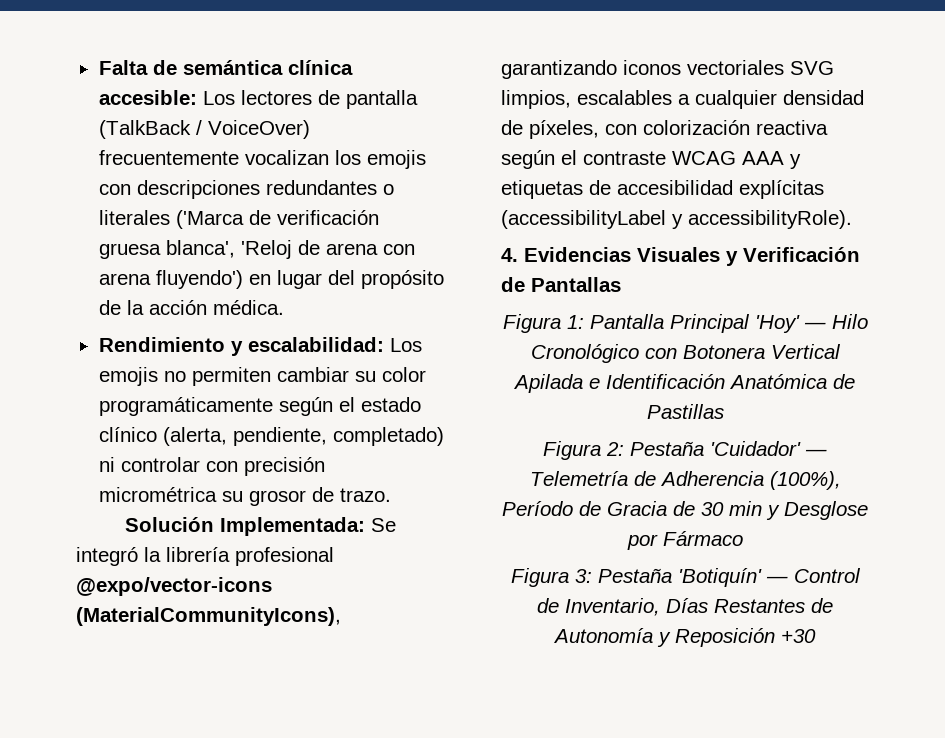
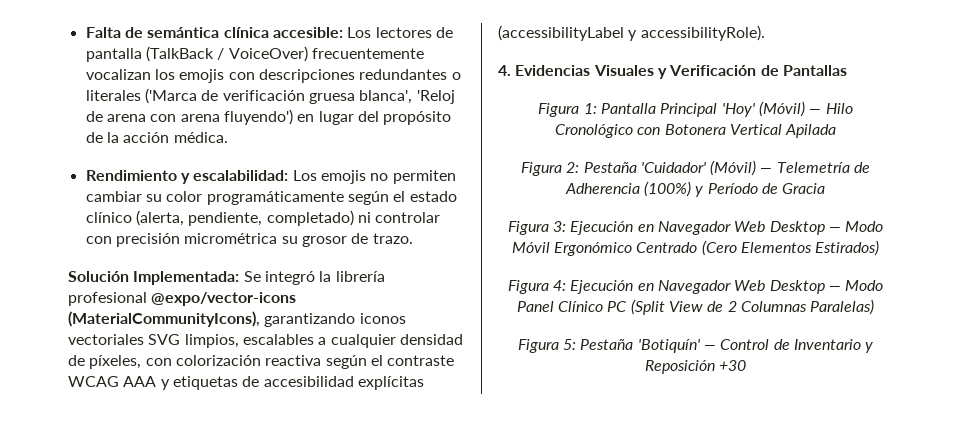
- Figura 1: Pantalla Principal 'Hoy' — Hilo Cronológico con Botonera Vertical Apilada e Identificación Anatómica de Pastillas
+ Figura 1: Pantalla Principal 'Hoy' (Móvil) — Hilo Cronológico con Botonera Vertical Apilada
- Figura 2: Pestaña 'Cuidador' — Telemetría de Adherencia (100%), Período de Gracia de 30 min y Desglose por Fármaco
- Figura 3: Pestaña 'Botiquín' — Control de Inventario, Días Restantes de Autonomía y Reposición +30
+ Figura 2: Pestaña 'Cuidador' (Móvil) — Telemetría de Adherencia (100%) y Período de Gracia
+ Figura 3: Ejecución en Navegador Web Desktop — Modo Móvil Ergonómico Centrado (Cero Elementos Estirados)
+ Figura 4: Ejecución en Navegador Web Desktop — Modo Panel Clínico PC (Split View de 2 Columnas Paralelas)
+ Figura 5: Pestaña 'Botiquín' — Control de Inventario y Reposición +30

